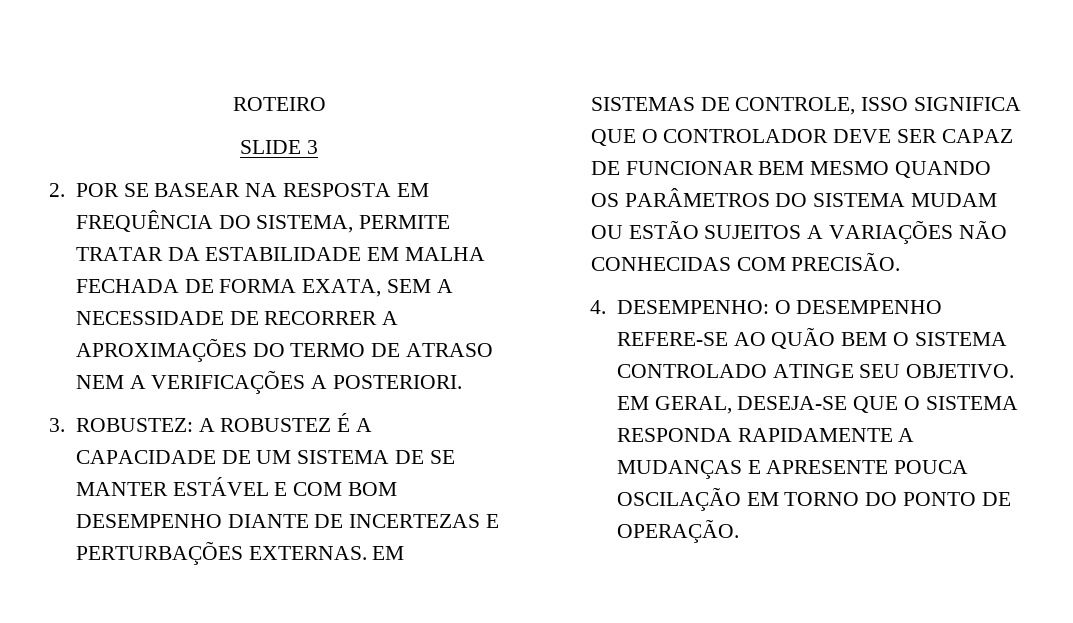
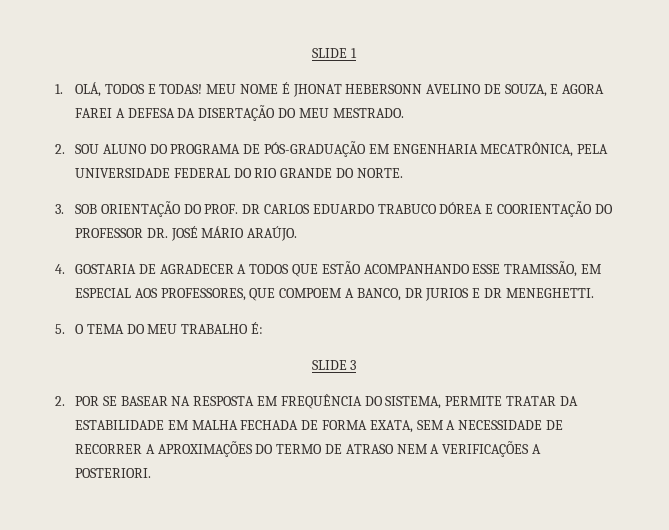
- ROTEIRO
+ SLIDE 1
+ 1. OLÁ, TODOS E TODAS! MEU NOME É JHONAT HEBERSONN AVELINO DE SOUZA, E AGORA FAREI A DEFESA DA DISERTAÇÃO DO MEU MESTRADO.
+ 2. SOU ALUNO DO PROGRAMA DE PÓS-GRADUAÇÃO EM ENGENHARIA MECATRÔNICA, PELA UNIVERSIDADE FEDERAL DO RIO GRANDE DO NORTE.
+ 3. SOB ORIENTAÇÃO DO PROF. DR CARLOS EDUARDO TRABUCO DÓREA E COORIENTAÇÃO DO PROFESSOR DR. JOSÉ MÁRIO ARAÚJO.
+ 4. GOSTARIA DE AGRADECER A TODOS QUE ESTÃO ACOMPANHANDO ESSE TRAMISSÃO, EM ESPECIAL AOS PROFESSORES, QUE COMPOEM A BANCO, DR JURIOS E DR MENEGHETTI.
+ 5. O TEMA DO MEU TRABALHO É:
- 3. ROBUSTEZ: A ROBUSTEZ É A CAPACIDADE DE UM SISTEMA DE SE MANTER ESTÁVEL E COM BOM DESEMPENHO DIANTE DE INCERTEZAS E PERTURBAÇÕES EXTERNAS. EM SISTEMAS DE CONTROLE, ISSO SIGNIFICA QUE O CONTROLADOR DEVE SER CAPAZ DE FUNCIONAR BEM MESMO QUANDO OS PARÂMETROS DO SISTEMA MUDAM OU ESTÃO SUJEITOS A VARIAÇÕES NÃO CONHECIDAS COM PRECISÃO.
- 4. DESEMPENHO: O DESEMPENHO REFERE-SE AO QUÃO BEM O SISTEMA CONTROLADO ATINGE SEU OBJETIVO. EM GERAL, DESEJA-SE QUE O SISTEMA RESPONDA RAPIDAMENTE A MUDANÇAS E APRESENTE POUCA OSCILAÇÃO EM TORNO DO PONTO DE OPERAÇÃO.

